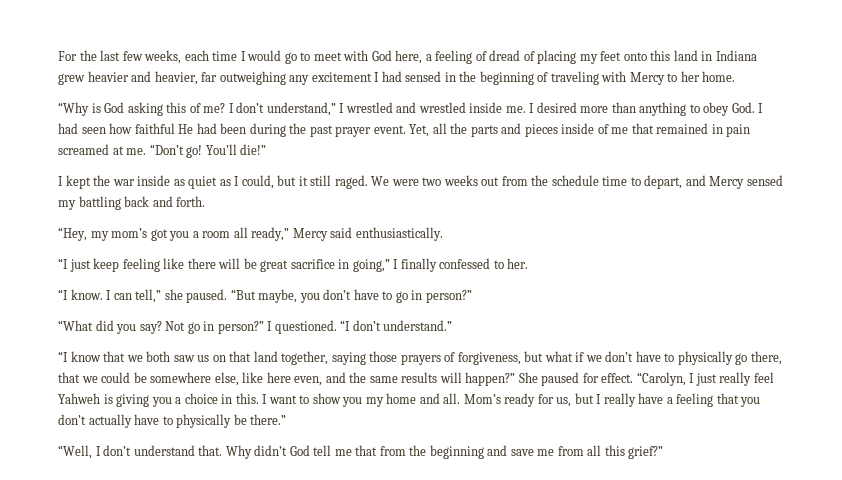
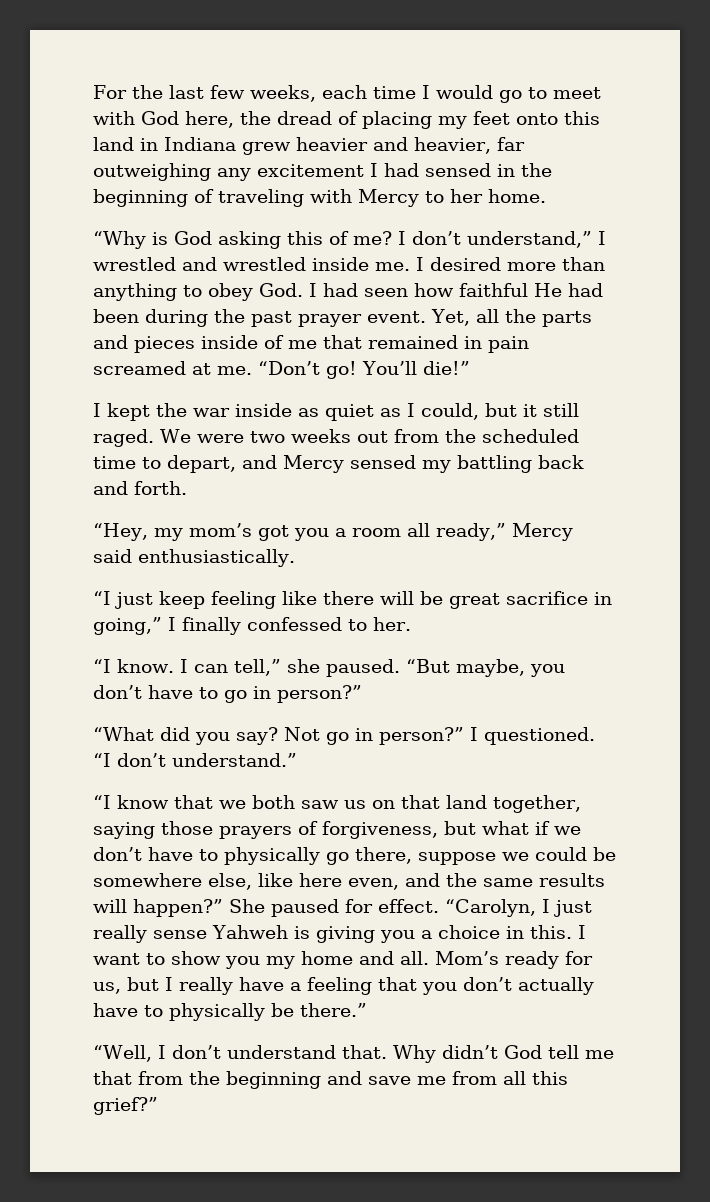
- For the last few weeks, each time I would go to meet with God here, a feeling of dread of placing my feet onto this land in Indiana grew heavier and heavier, far outweighing any excitement I had sensed in the beginning of traveling with Mercy to her home.
+ For the last few weeks, each time I would go to meet with God here, the dread of placing my feet onto this land in Indiana grew heavier and heavier, far outweighing any excitement I had sensed in the beginning of traveling with Mercy to her home.
- We were two weeks out from the schedule time to depart, and Mercy sensed my battling back and forth.
+ We were two weeks out from the scheduled time to depart, and Mercy sensed my battling back and forth.
- “I know that we both saw us on that land together, saying those prayers of forgiveness, but what if we don’t have to physically go there, that we could be somewhere else, like here even, and the same results will happen?”
+ “I know that we both saw us on that land together, saying those prayers of forgiveness, but what if we don’t have to physically go there, suppose we could be somewhere else, like here even, and the same results will happen?”
- “Carolyn, I just really feel Yahweh is giving you a choice in this.
+ “Carolyn, I just really sense Yahweh is giving you a choice in this.

